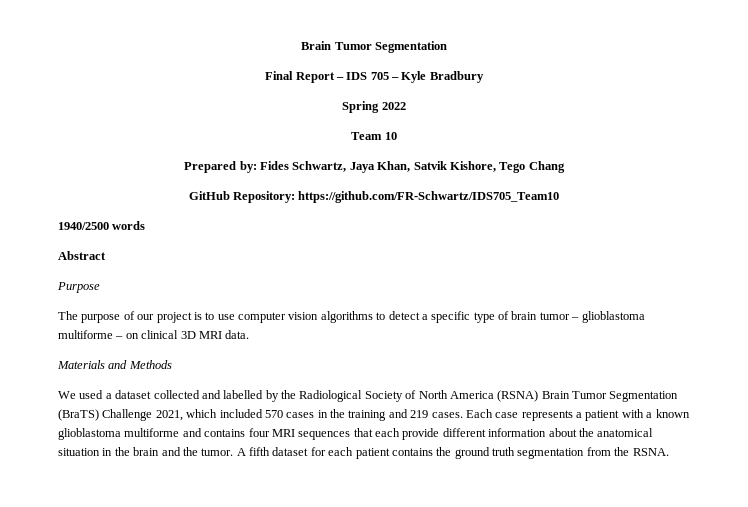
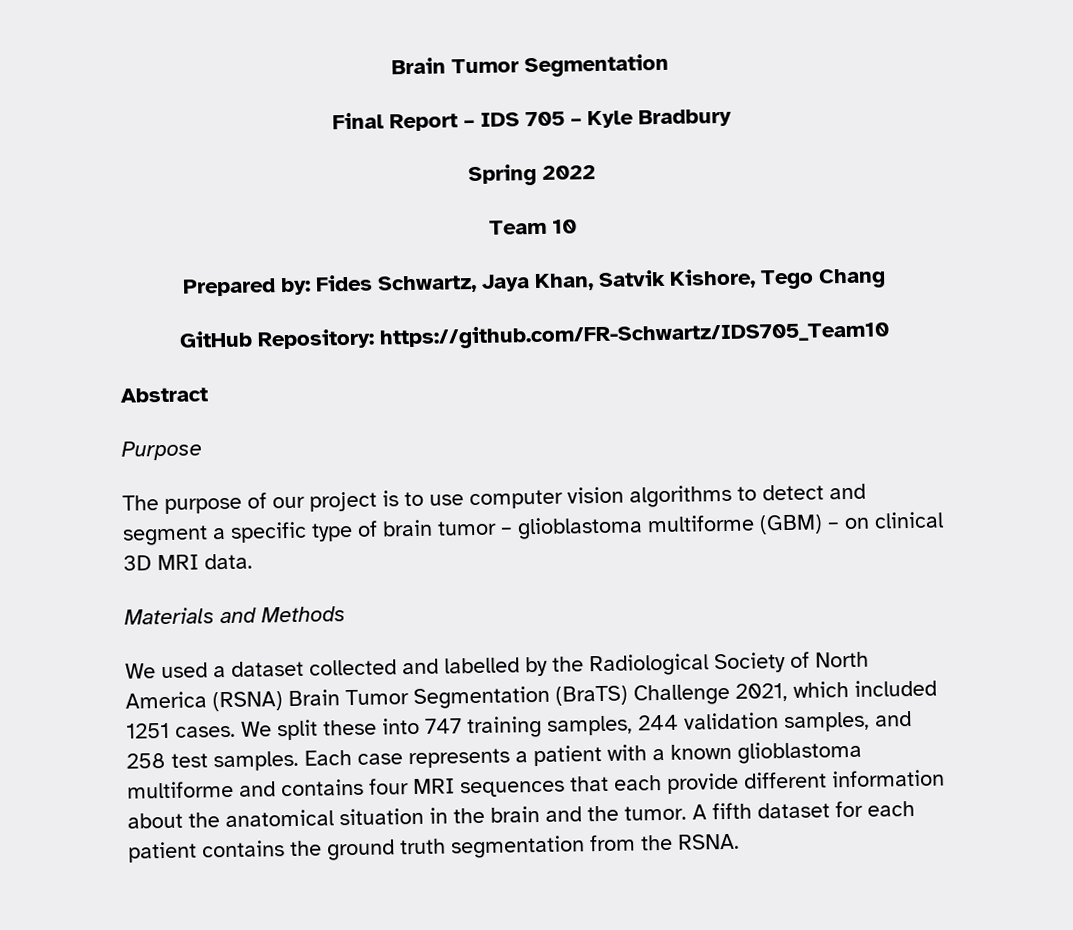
- 1940/2500 words
- The purpose of our project is to use computer vision algorithms to detect a specific type of brain tumor – glioblastoma multiforme – on clinical 3D MRI data.
+ The purpose of our project is to use computer vision algorithms to detect and segment a specific type of brain tumor – glioblastoma multiforme (GBM) – on clinical 3D MRI data.
- We used a dataset collected and labelled by the Radiological Society of North America (RSNA) Brain Tumor Segmentation (BraTS) Challenge 2021, which included 570 cases in the training and 219 cases.
+ We used a dataset collected and labelled by the Radiological Society of North America (RSNA) Brain Tumor Segmentation (BraTS) Challenge 2021, which included 1251 cases. We split these into 747 training samples, 244 validation samples, and 258 test samples.

